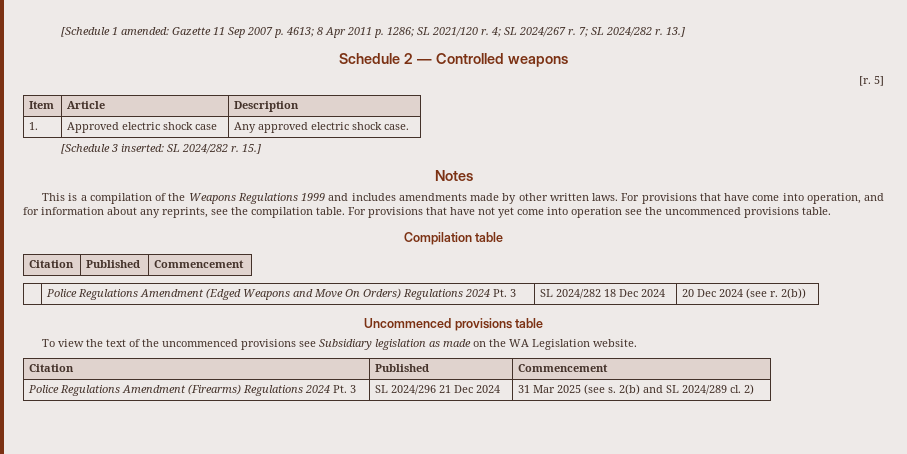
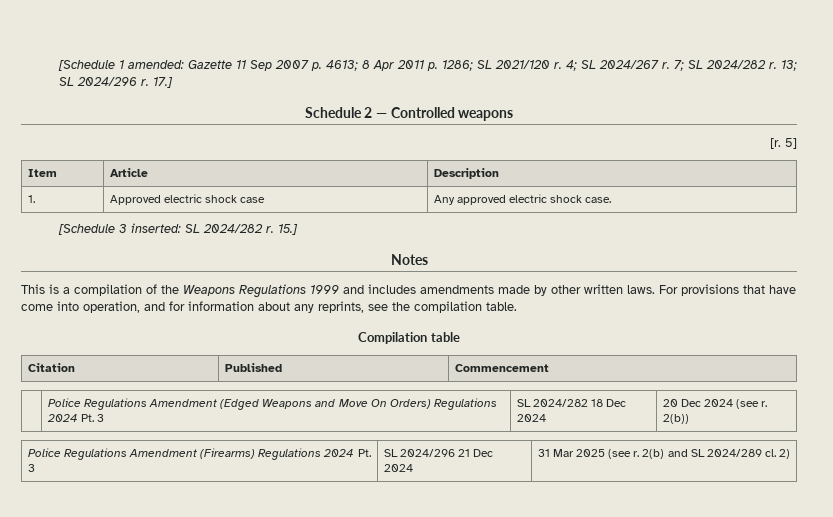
- 13.]
+ 13; SL 2024/296 r. 17.]
- For provisions that have not yet come into operation see the uncommenced provisions table.
- Uncommenced provisions table
- To view the text of the uncommenced provisions see Subsidiary legislation as made on the WA Legislation website.
- Citation | Published | Commencement
- Police Regulations Amendment (Firearms) Regulations 2024 Pt. 3 | SL 2024/296 21 Dec 2024 | 31 Mar 2025 (see s. 2(b) and SL 2024/289 cl. 2)
+ Police Regulations Amendment (Firearms) Regulations 2024 Pt. 3 | SL 2024/296 21 Dec 2024 | 31 Mar 2025 (see r. 2(b) and SL 2024/289 cl. 2)

